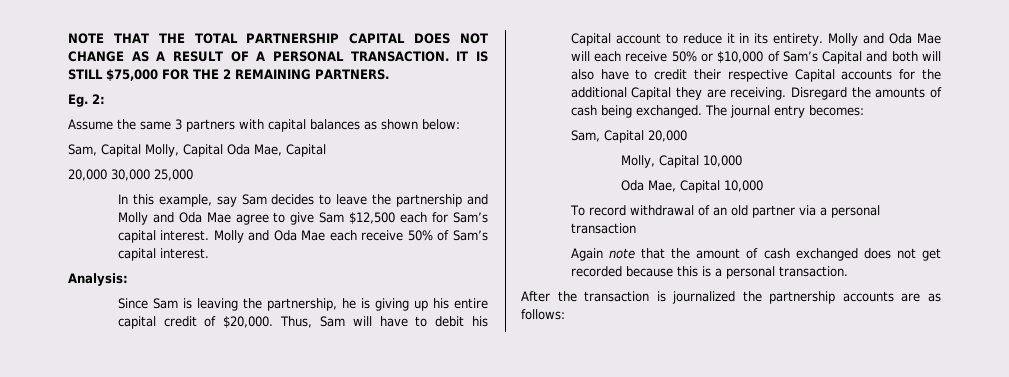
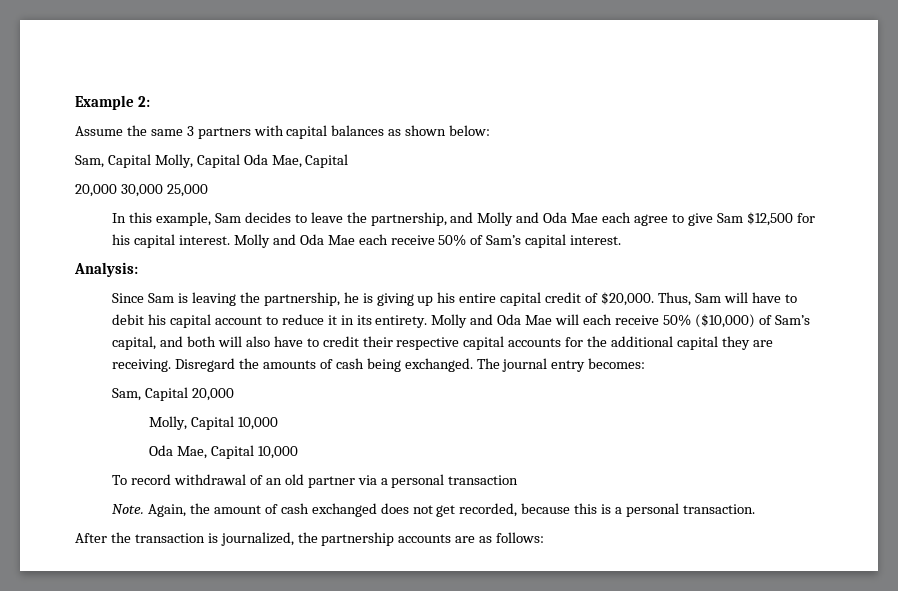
- NOTE THAT THE TOTAL PARTNERSHIP CAPITAL DOES NOT CHANGE AS A RESULT OF A PERSONAL TRANSACTION. IT IS STILL $75,000 FOR THE 2 REMAINING PARTNERS.
- Eg. 2:
+ Example 2:
- In this example, say Sam decides to leave the partnership and Molly and Oda Mae agree to give Sam $12,500 each for Sam’s capital interest.
+ In this example, Sam decides to leave the partnership, and Molly and Oda Mae each agree to give Sam $12,500 for his capital interest.
- Thus, Sam will have to debit his Capital account to reduce it in its entirety.
+ Thus, Sam will have to debit his capital account to reduce it in its entirety.
- Molly and Oda Mae will each receive 50% or $10,000 of Sam’s Capital and both will also have to credit their respective Capital accounts for the additional Capital they are receiving.
+ Molly and Oda Mae will each receive 50% ($10,000) of Sam’s capital, and both will also have to credit their respective capital accounts for the additional capital they are receiving.
- Again note that the amount of cash exchanged does not get recorded because this is a personal transaction.
+ Note. Again, the amount of cash exchanged does not get recorded, because this is a personal transaction.
- After the transaction is journalized the partnership accounts are as follows:
+ After the transaction is journalized, the partnership accounts are as follows:

